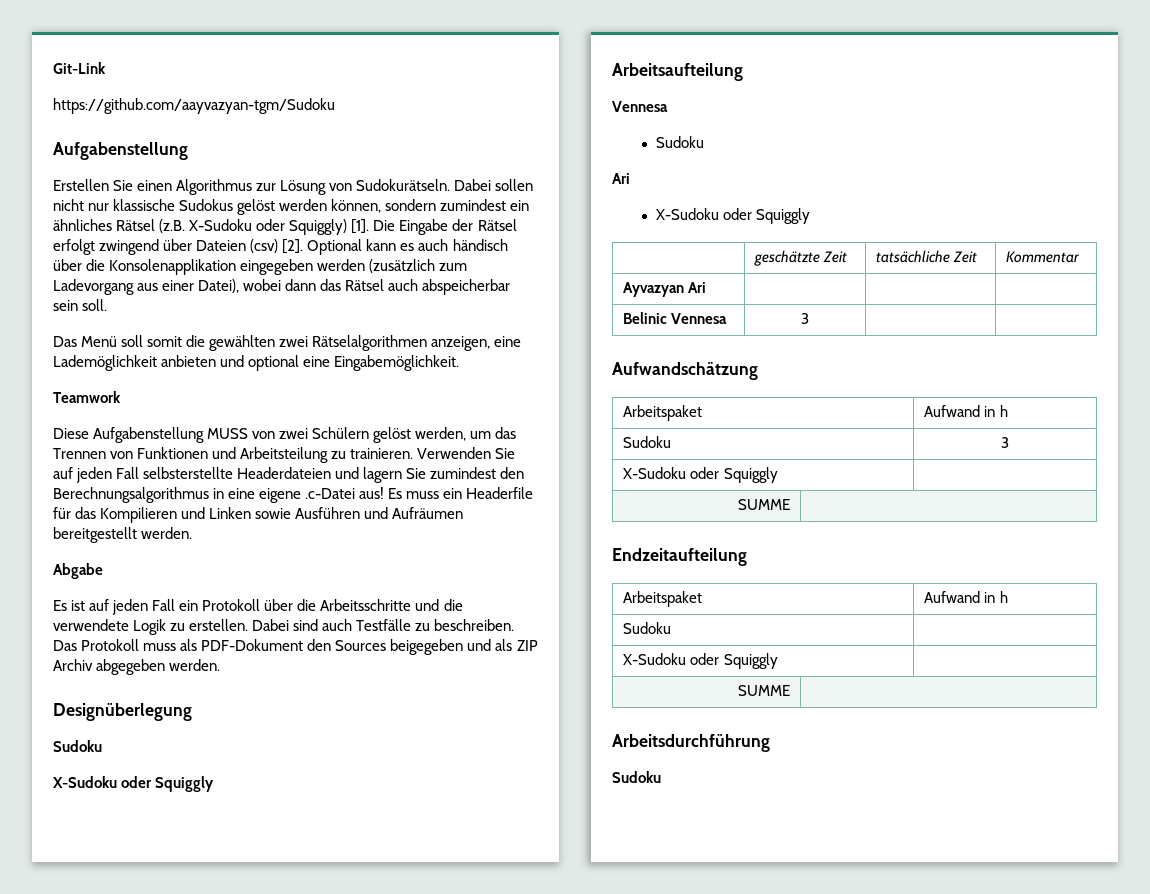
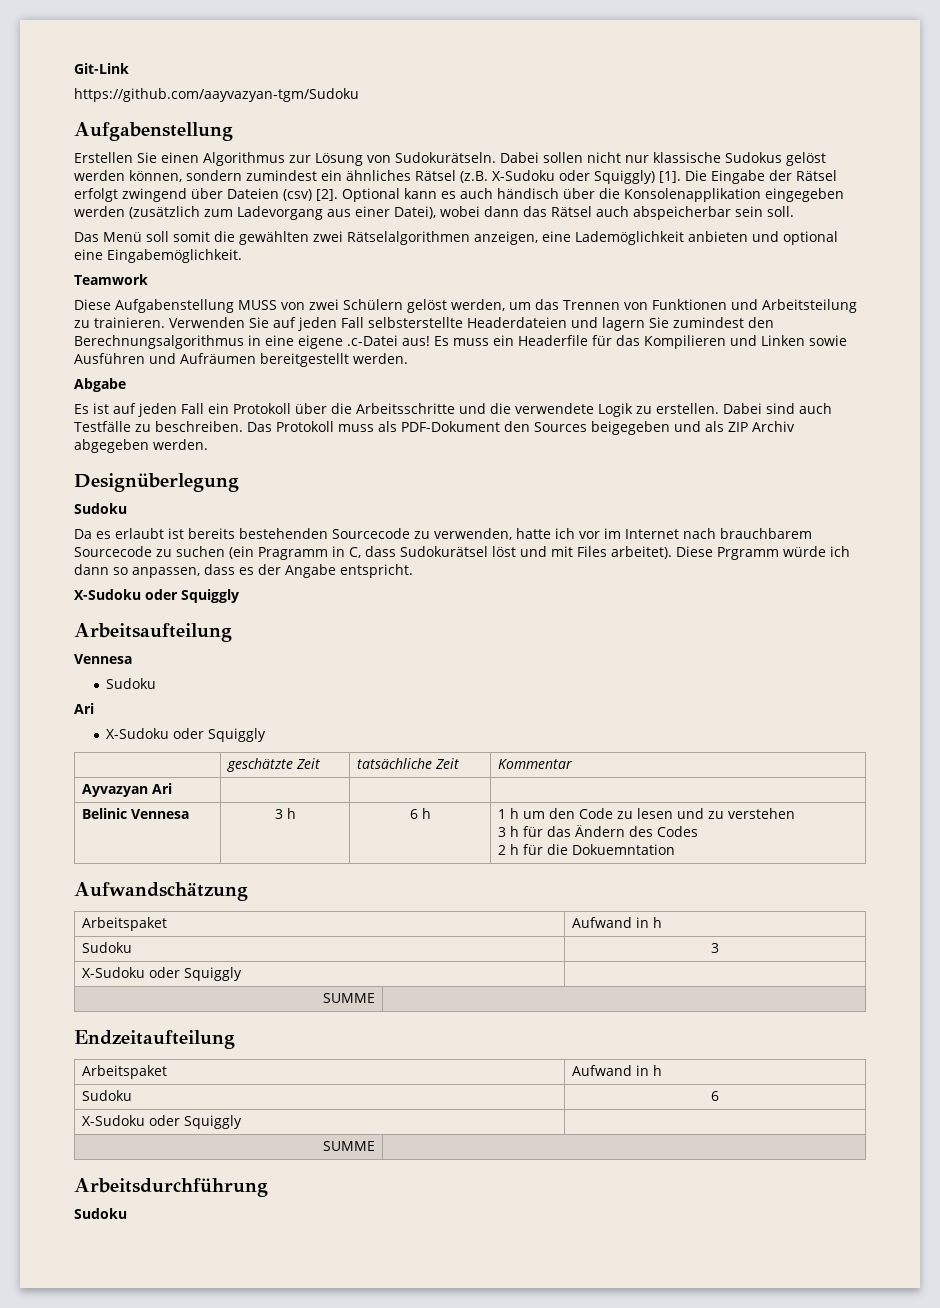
+ Da es erlaubt ist bereits bestehenden Sourcecode zu verwenden, hatte ich vor im Internet nach brauchbarem Sourcecode zu suchen (ein Pragramm in C, dass Sudokurätsel löst und mit Files arbeitet). Diese Prgramm würde ich dann so anpassen, dass es der Angabe entspricht.
- Belinic Vennesa | 3 | |
+ Belinic Vennesa | 3 h | 6 h | 1 h um den Code zu lesen und zu verstehen
+ 3 h für das Ändern des Codes
+ 2 h für die Dokuemntation
  Endzeitaufteilung
  Arbeitspaket | Aufwand in h
- Sudoku |
+ Sudoku | 6

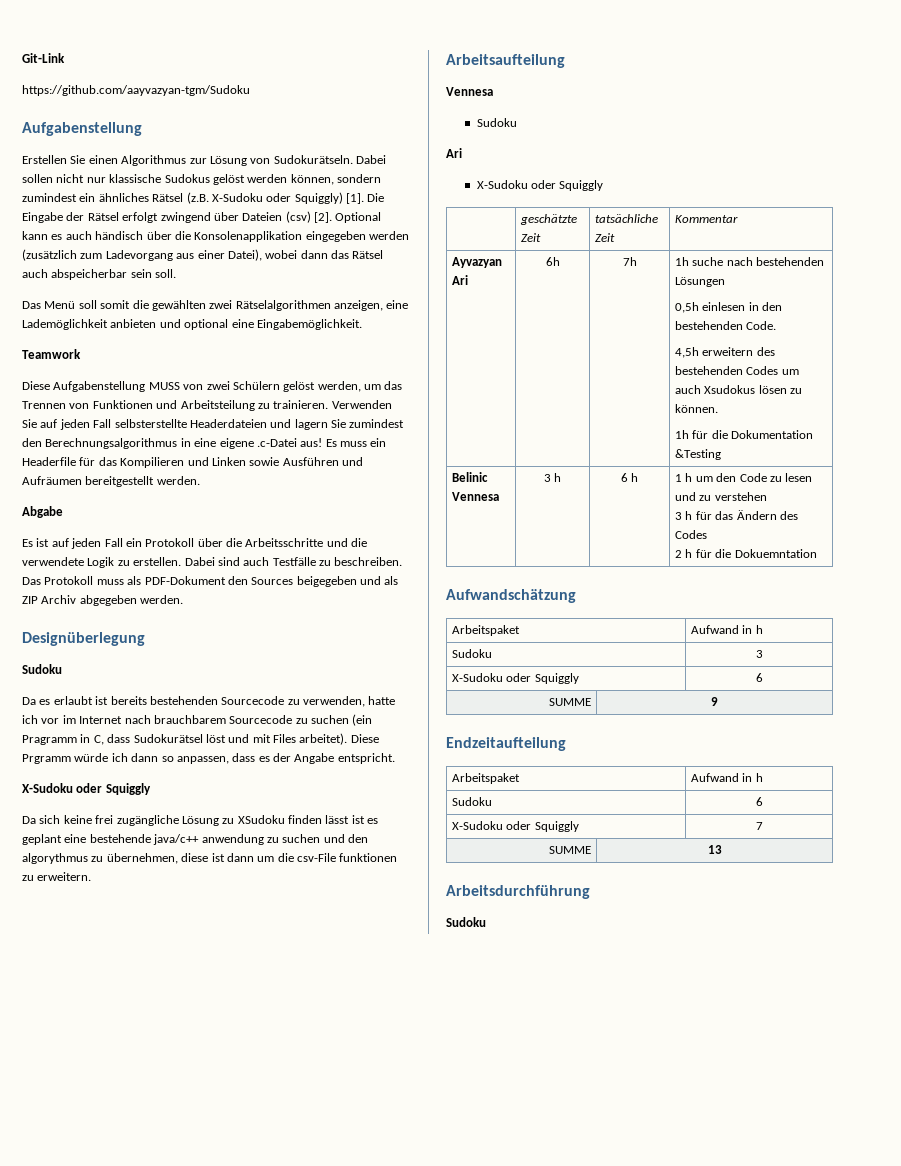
+ Da sich keine frei zugängliche Lösung zu XSudoku finden lässt ist es geplant eine bestehende java/c++ anwendung zu suchen und den algorythmus zu übernehmen, diese ist dann um die csv-File funktionen zu erweitern.
- Ayvazyan Ari | | |
+ Ayvazyan Ari | 6h | 7h | 1h suche nach bestehenden Lösungen
+ 0,5h einlesen in den bestehenden Code.
+ 4,5h erweitern des bestehenden Codes um auch Xsudokus lösen zu können.
+ 1h für die Dokumentation &Testing
  Sudoku | 3
- X-Sudoku oder Squiggly |
- SUMME |
+ X-Sudoku oder Squiggly | 6
+ SUMME | 9
  Sudoku | 6
- X-Sudoku oder Squiggly |
- SUMME |
+ X-Sudoku oder Squiggly | 7
+ SUMME | 13

